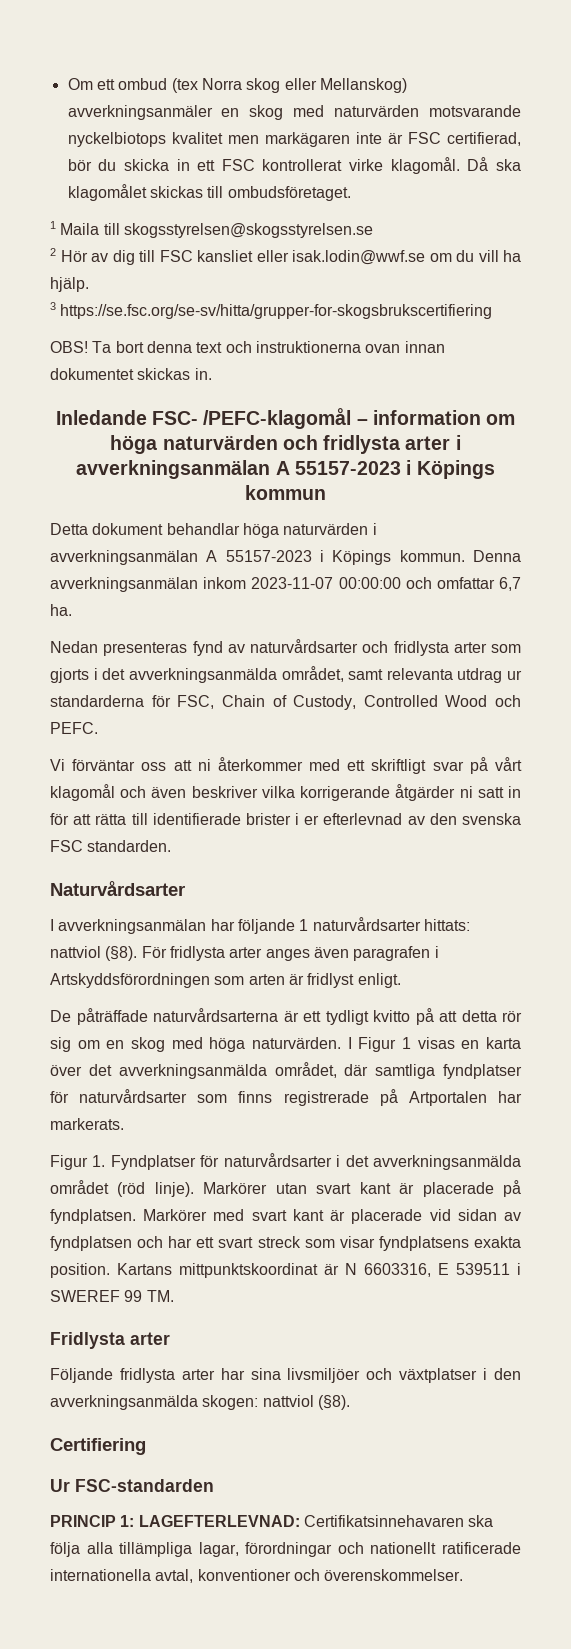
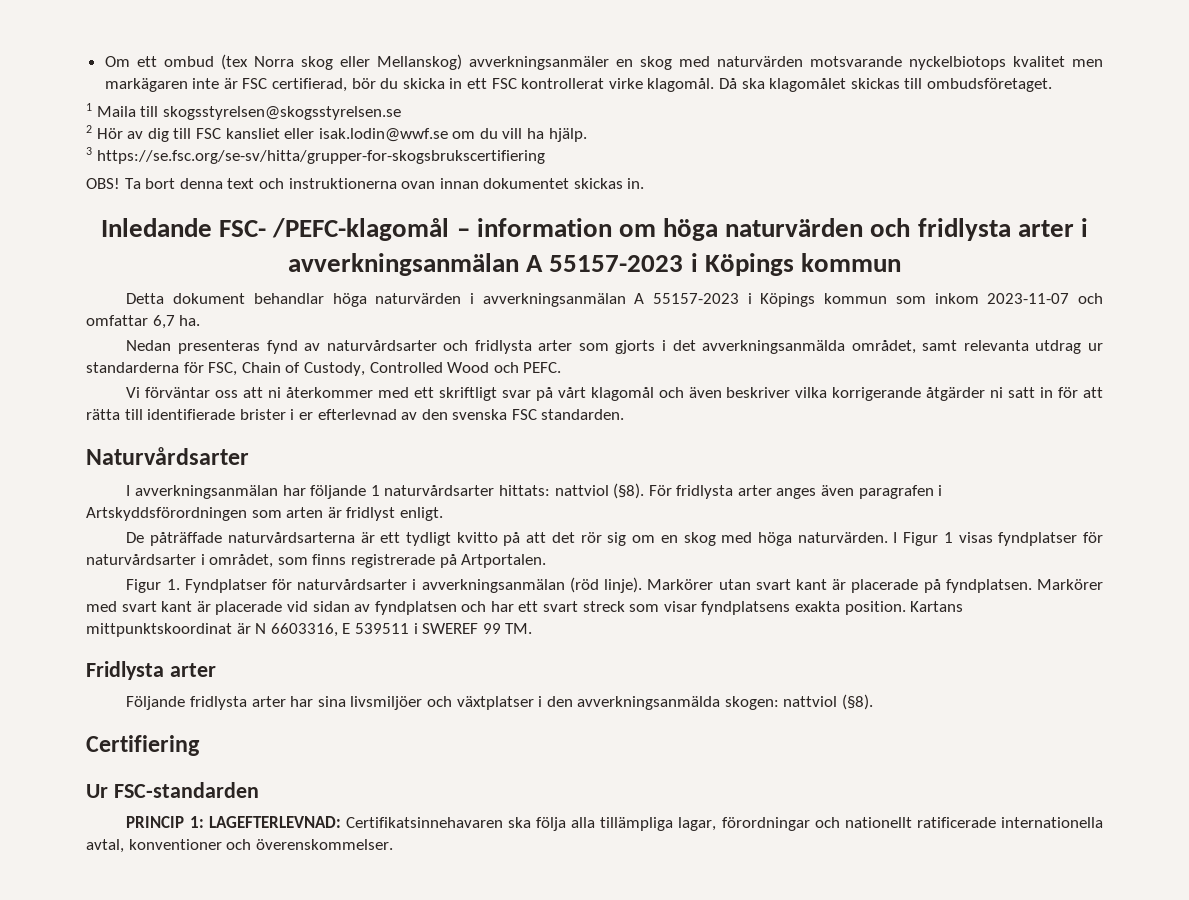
- Detta dokument behandlar höga naturvärden i avverkningsanmälan A 55157-2023 i Köpings kommun. Denna avverkningsanmälan inkom 2023-11-07 00:00:00 och omfattar 6,7 ha.
+ Detta dokument behandlar höga naturvärden i avverkningsanmälan A 55157-2023 i Köpings kommun som inkom 2023-11-07 och omfattar 6,7 ha.
- De påträffade naturvårdsarterna är ett tydligt kvitto på att detta rör sig om en skog med höga naturvärden.
+ De påträffade naturvårdsarterna är ett tydligt kvitto på att det rör sig om en skog med höga naturvärden.
- I Figur 1 visas en karta över det avverkningsanmälda området, där samtliga fyndplatser för naturvårdsarter som finns registrerade på Artportalen har markerats.
+ I Figur 1 visas fyndplatser för naturvårdsarter i området, som finns registrerade på Artportalen.
- Figur 1. Fyndplatser för naturvårdsarter i det avverkningsanmälda området (röd linje).
+ Figur 1. Fyndplatser för naturvårdsarter i avverkningsanmälan (röd linje).

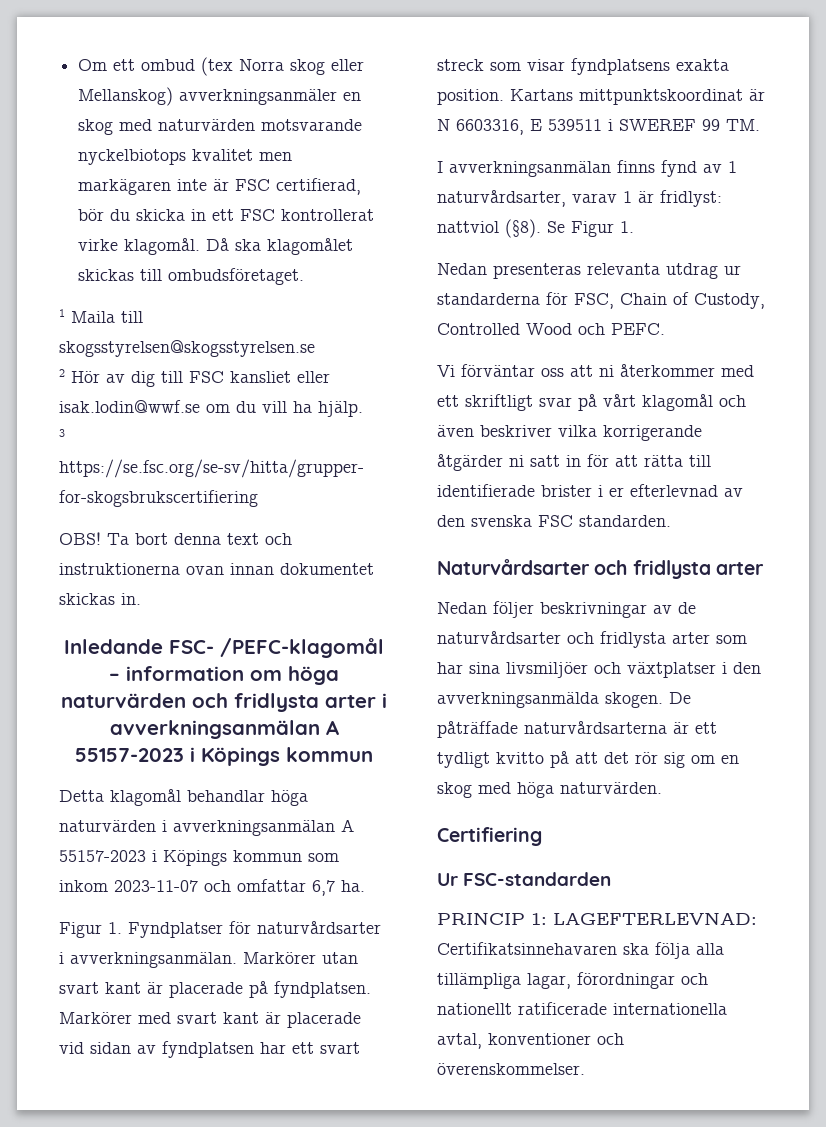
- Detta dokument behandlar höga naturvärden i avverkningsanmälan A 55157-2023 i Köpings kommun som inkom 2023-11-07 och omfattar 6,7 ha.
+ Detta klagomål behandlar höga naturvärden i avverkningsanmälan A 55157-2023 i Köpings kommun som inkom 2023-11-07 och omfattar 6,7 ha.
- Nedan presenteras fynd av naturvårdsarter och fridlysta arter som gjorts i det avverkningsanmälda området, samt relevanta utdrag ur standarderna för FSC, Chain of Custody, Controlled Wood och PEFC.
+ Figur 1. Fyndplatser för naturvårdsarter i avverkningsanmälan. Markörer utan svart kant är placerade på fyndplatsen. Markörer med svart kant är placerade vid sidan av fyndplatsen har ett svart streck som visar fyndplatsens exakta position. Kartans mittpunktskoordinat är N 6603316, E 539511 i SWEREF 99 TM.
+ I avverkningsanmälan finns fynd av 1 naturvårdsarter, varav 1 är fridlyst: nattviol (§8). Se Figur 1.
+ Nedan presenteras relevanta utdrag ur standarderna för FSC, Chain of Custody, Controlled Wood och PEFC.
- Naturvårdsarter
- I avverkningsanmälan har följande 1 naturvårdsarter hittats: nattviol (§8). För fridlysta arter anges även paragrafen i Artskyddsförordningen som arten är fridlyst enligt.
- De påträffade naturvårdsarterna är ett tydligt kvitto på att det rör sig om en skog med höga naturvärden. I Figur 1 visas fyndplatser för naturvårdsarter i området, som finns registrerade på Artportalen.
- Figur 1. Fyndplatser för naturvårdsarter i avverkningsanmälan (röd linje). Markörer utan svart kant är placerade på fyndplatsen. Markörer med svart kant är placerade vid sidan av fyndplatsen och har ett svart streck som visar fyndplatsens exakta position. Kartans mittpunktskoordinat är N 6603316, E 539511 i SWEREF 99 TM.
- Fridlysta arter
- Följande fridlysta arter har sina livsmiljöer och växtplatser i den avverkningsanmälda skogen: nattviol (§8).
+ Naturvårdsarter och fridlysta arter
+ Nedan följer beskrivningar av de naturvårdsarter och fridlysta arter som har sina livsmiljöer och växtplatser i den avverkningsanmälda skogen. De påträffade naturvårdsarterna är ett tydligt kvitto på att det rör sig om en skog med höga naturvärden.

